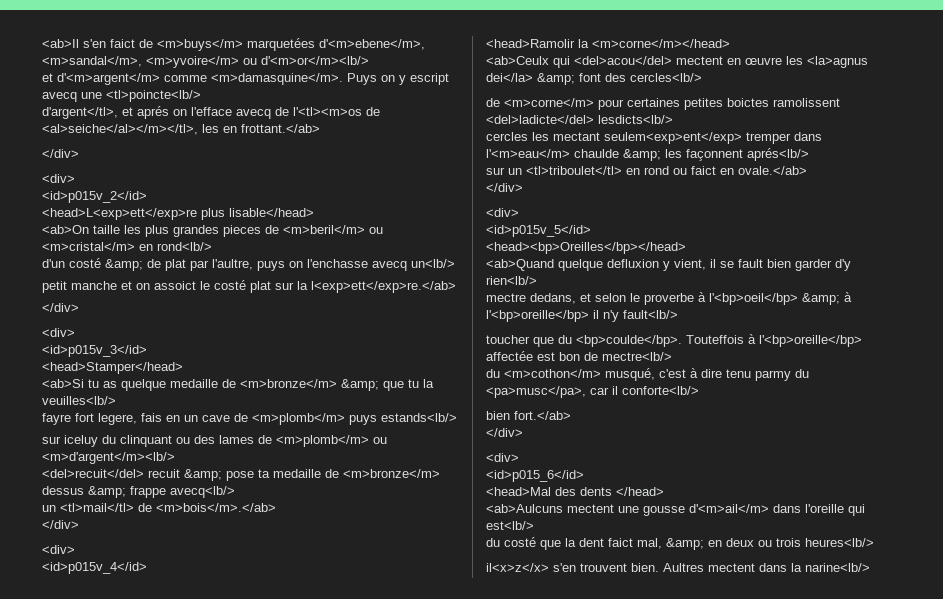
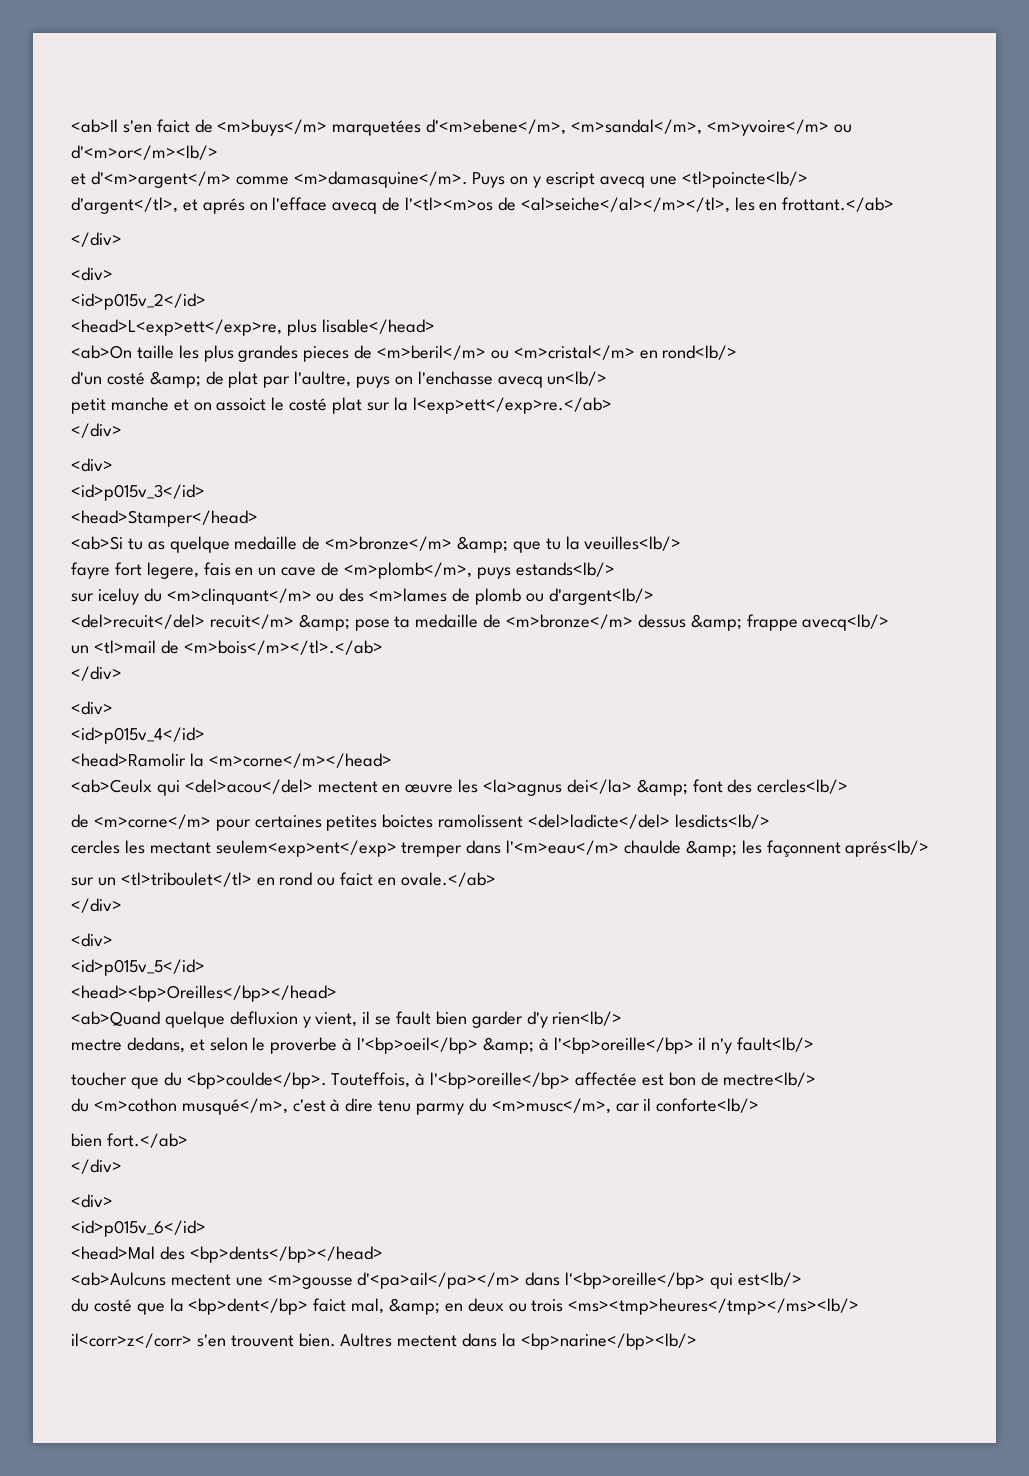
- <head>L<exp>ett</exp>re plus lisable</head>
+ <head>L<exp>ett</exp>re, plus lisable</head>
- fayre fort legere, fais en un cave de <m>plomb</m> puys estands<lb/>
+ fayre fort legere, fais en un cave de <m>plomb</m>, puys estands<lb/>
- sur iceluy du clinquant ou des lames de <m>plomb</m> ou <m>d'argent</m><lb/>
+ sur iceluy du <m>clinquant</m> ou des <m>lames de plomb ou d'argent<lb/>
- <del>recuit</del> recuit &amp; pose ta medaille de <m>bronze</m> dessus &amp; frappe avecq<lb/>
+ <del>recuit</del> recuit</m> &amp; pose ta medaille de <m>bronze</m> dessus &amp; frappe avecq<lb/>
- un <tl>mail</tl> de <m>bois</m>.</ab>
+ un <tl>mail de <m>bois</m></tl>.</ab>
- Touteffois à l'<bp>oreille</bp> affectée est bon de mectre<lb/>
+ Touteffois, à l'<bp>oreille</bp> affectée est bon de mectre<lb/>
- du <m>cothon</m> musqué, c'est à dire tenu parmy du <pa>musc</pa>, car il conforte<lb/>
+ du <m>cothon musqué</m>, c'est à dire tenu parmy du <m>musc</m>, car il conforte<lb/>
- <id>p015_6</id>
+ <id>p015v_6</id>
- <head>Mal des dents </head>
+ <head>Mal des <bp>dents</bp></head>
- <ab>Aulcuns mectent une gousse d'<m>ail</m> dans l'oreille qui est<lb/>
+ <ab>Aulcuns mectent une <m>gousse d'<pa>ail</pa></m> dans l'<bp>oreille</bp> qui est<lb/>
- du costé que la dent faict mal, &amp; en deux ou trois heures<lb/>
- il<x>z</x> s'en trouvent bien.
+ du costé que la <bp>dent</bp> faict mal, &amp; en deux ou trois <ms><tmp>heures</tmp></ms><lb/>
+ il<corr>z</corr> s'en trouvent bien.
- Aultres mectent dans la narine<lb/>
+ Aultres mectent dans la <bp>narine</bp><lb/>

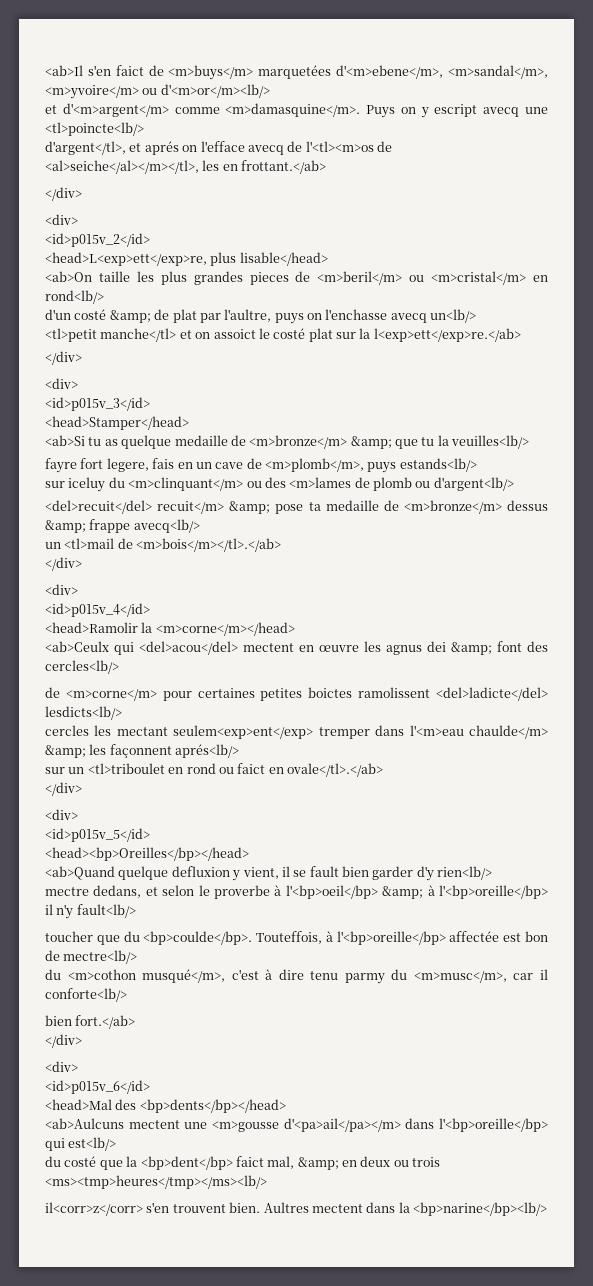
- petit manche et on assoict le costé plat sur la l<exp>ett</exp>re.</ab>
+ <tl>petit manche</tl> et on assoict le costé plat sur la l<exp>ett</exp>re.</ab>
- <ab>Ceulx qui <del>acou</del> mectent en œuvre les <la>agnus dei</la> &amp; font des cercles<lb/>
+ <ab>Ceulx qui <del>acou</del> mectent en œuvre les agnus dei &amp; font des cercles<lb/>
- cercles les mectant seulem<exp>ent</exp> tremper dans l'<m>eau</m> chaulde &amp; les façonnent aprés<lb/>
+ cercles les mectant seulem<exp>ent</exp> tremper dans l'<m>eau chaulde</m> &amp; les façonnent aprés<lb/>
- sur un <tl>triboulet</tl> en rond ou faict en ovale.</ab>
+ sur un <tl>triboulet en rond ou faict en ovale</tl>.</ab>

